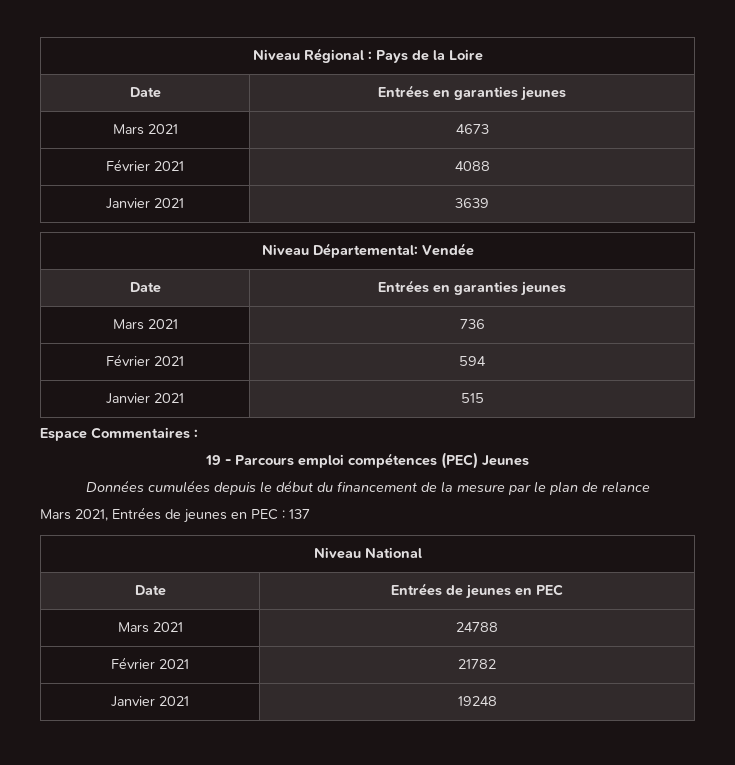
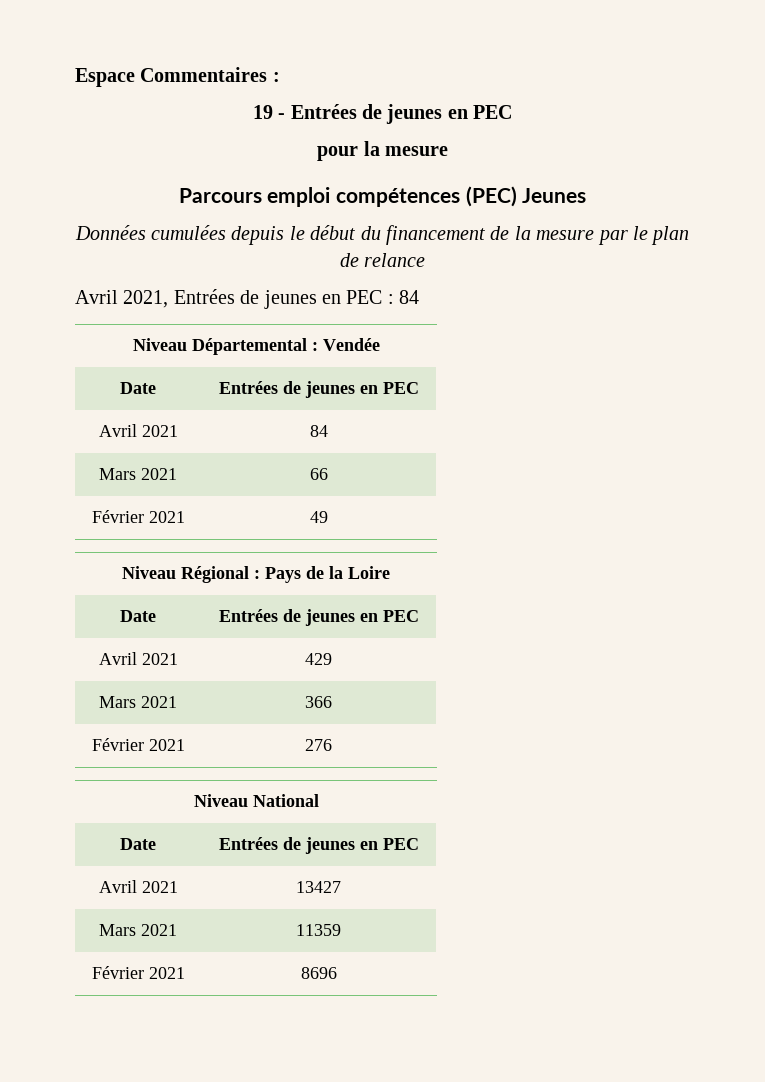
- Niveau Régional : Pays de la Loire
- Date | Entrées en garanties jeunes
- Mars 2021 | 4673
- Février 2021 | 4088
- Janvier 2021 | 3639
- Niveau Départemental: Vendée
- Date | Entrées en garanties jeunes
- Mars 2021 | 736
- Février 2021 | 594
- Janvier 2021 | 515
- 19 - Parcours emploi compétences (PEC) Jeunes
+ 19 - Entrées de jeunes en PEC
+ pour la mesure
+ Parcours emploi compétences (PEC) Jeunes
- Mars 2021, Entrées de jeunes en PEC : 137
+ Avril 2021, Entrées de jeunes en PEC : 84
+ Niveau Départemental : Vendée
+ Date | Entrées de jeunes en PEC
+ Avril 2021 | 84
+ Mars 2021 | 66
+ Février 2021 | 49
+ Niveau Régional : Pays de la Loire
+ Date | Entrées de jeunes en PEC
+ Avril 2021 | 429
+ Mars 2021 | 366
+ Février 2021 | 276
- Mars 2021 | 24788
- Février 2021 | 21782
- Janvier 2021 | 19248
+ Avril 2021 | 13427
+ Mars 2021 | 11359
+ Février 2021 | 8696

